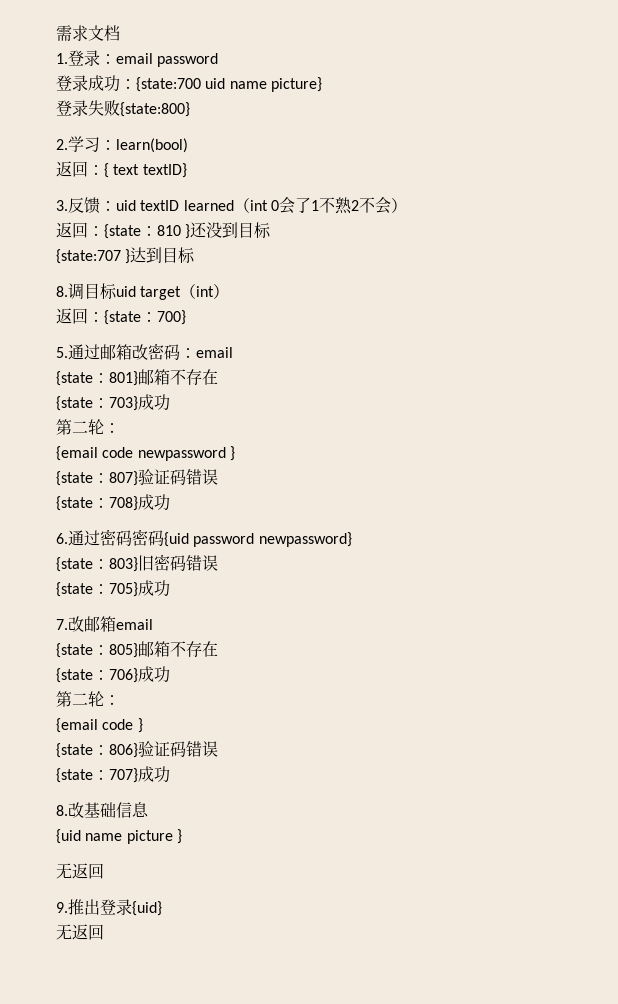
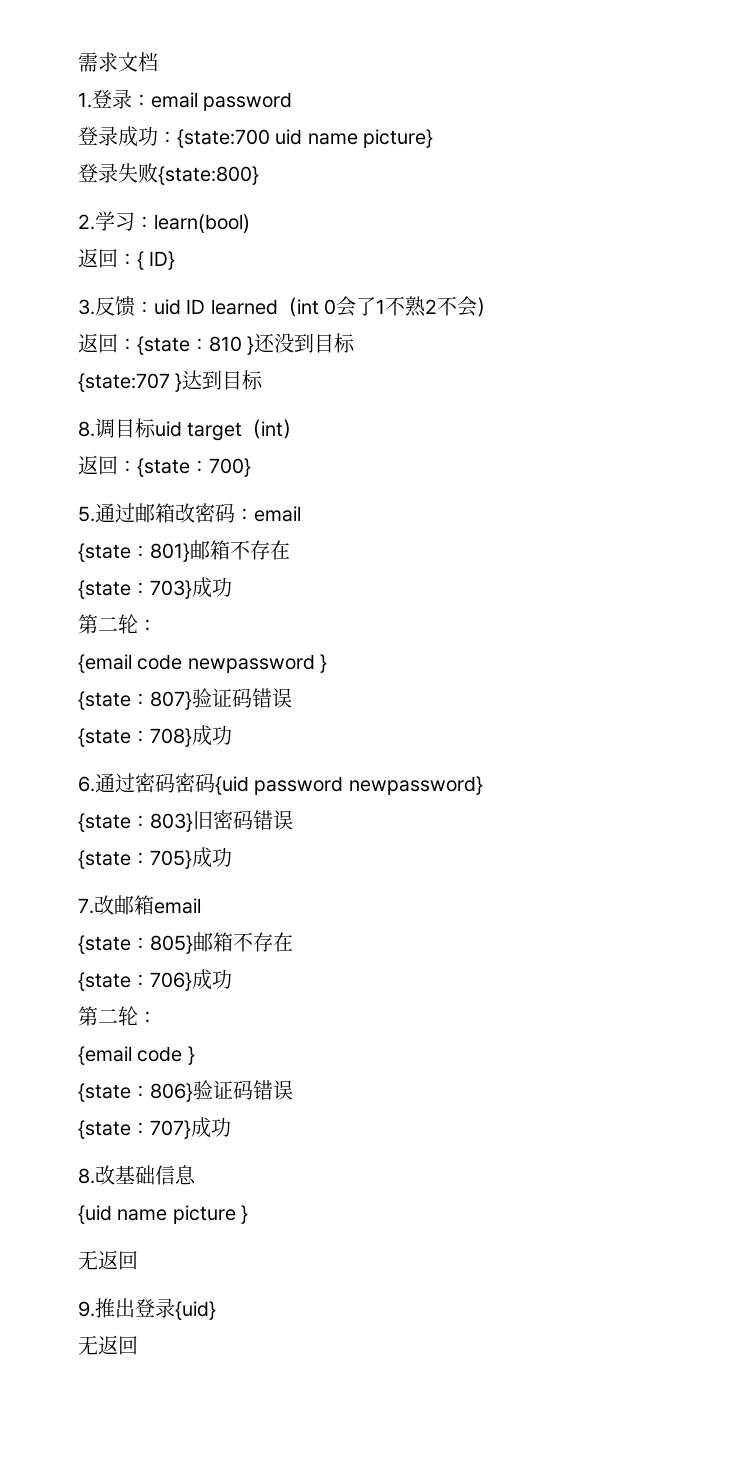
- 返回：{ text textID}
+ 返回：{ ID}
- 3.反馈：uid textID learned（int 0会了1不熟2不会）
+ 3.反馈：uid ID learned（int 0会了1不熟2不会）

